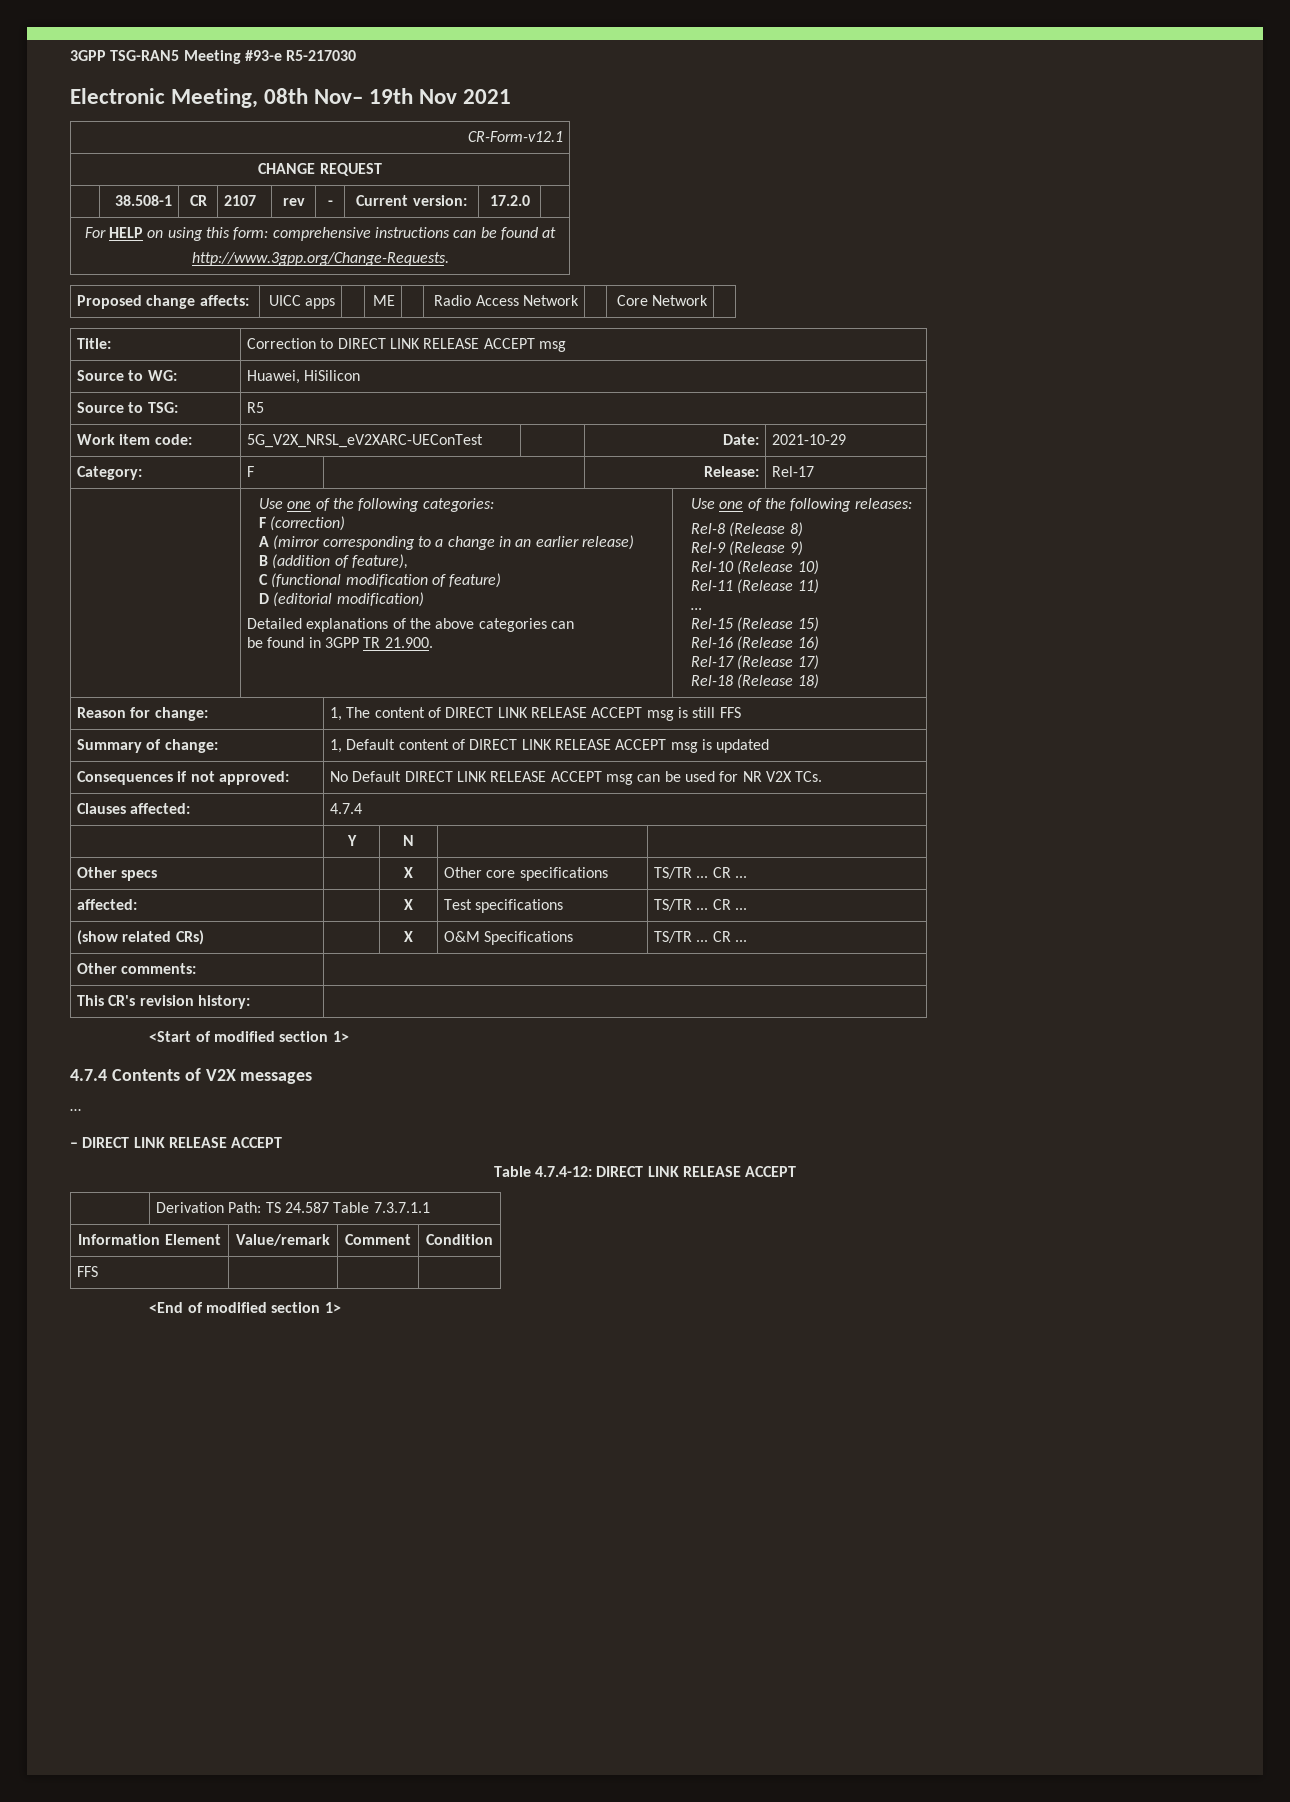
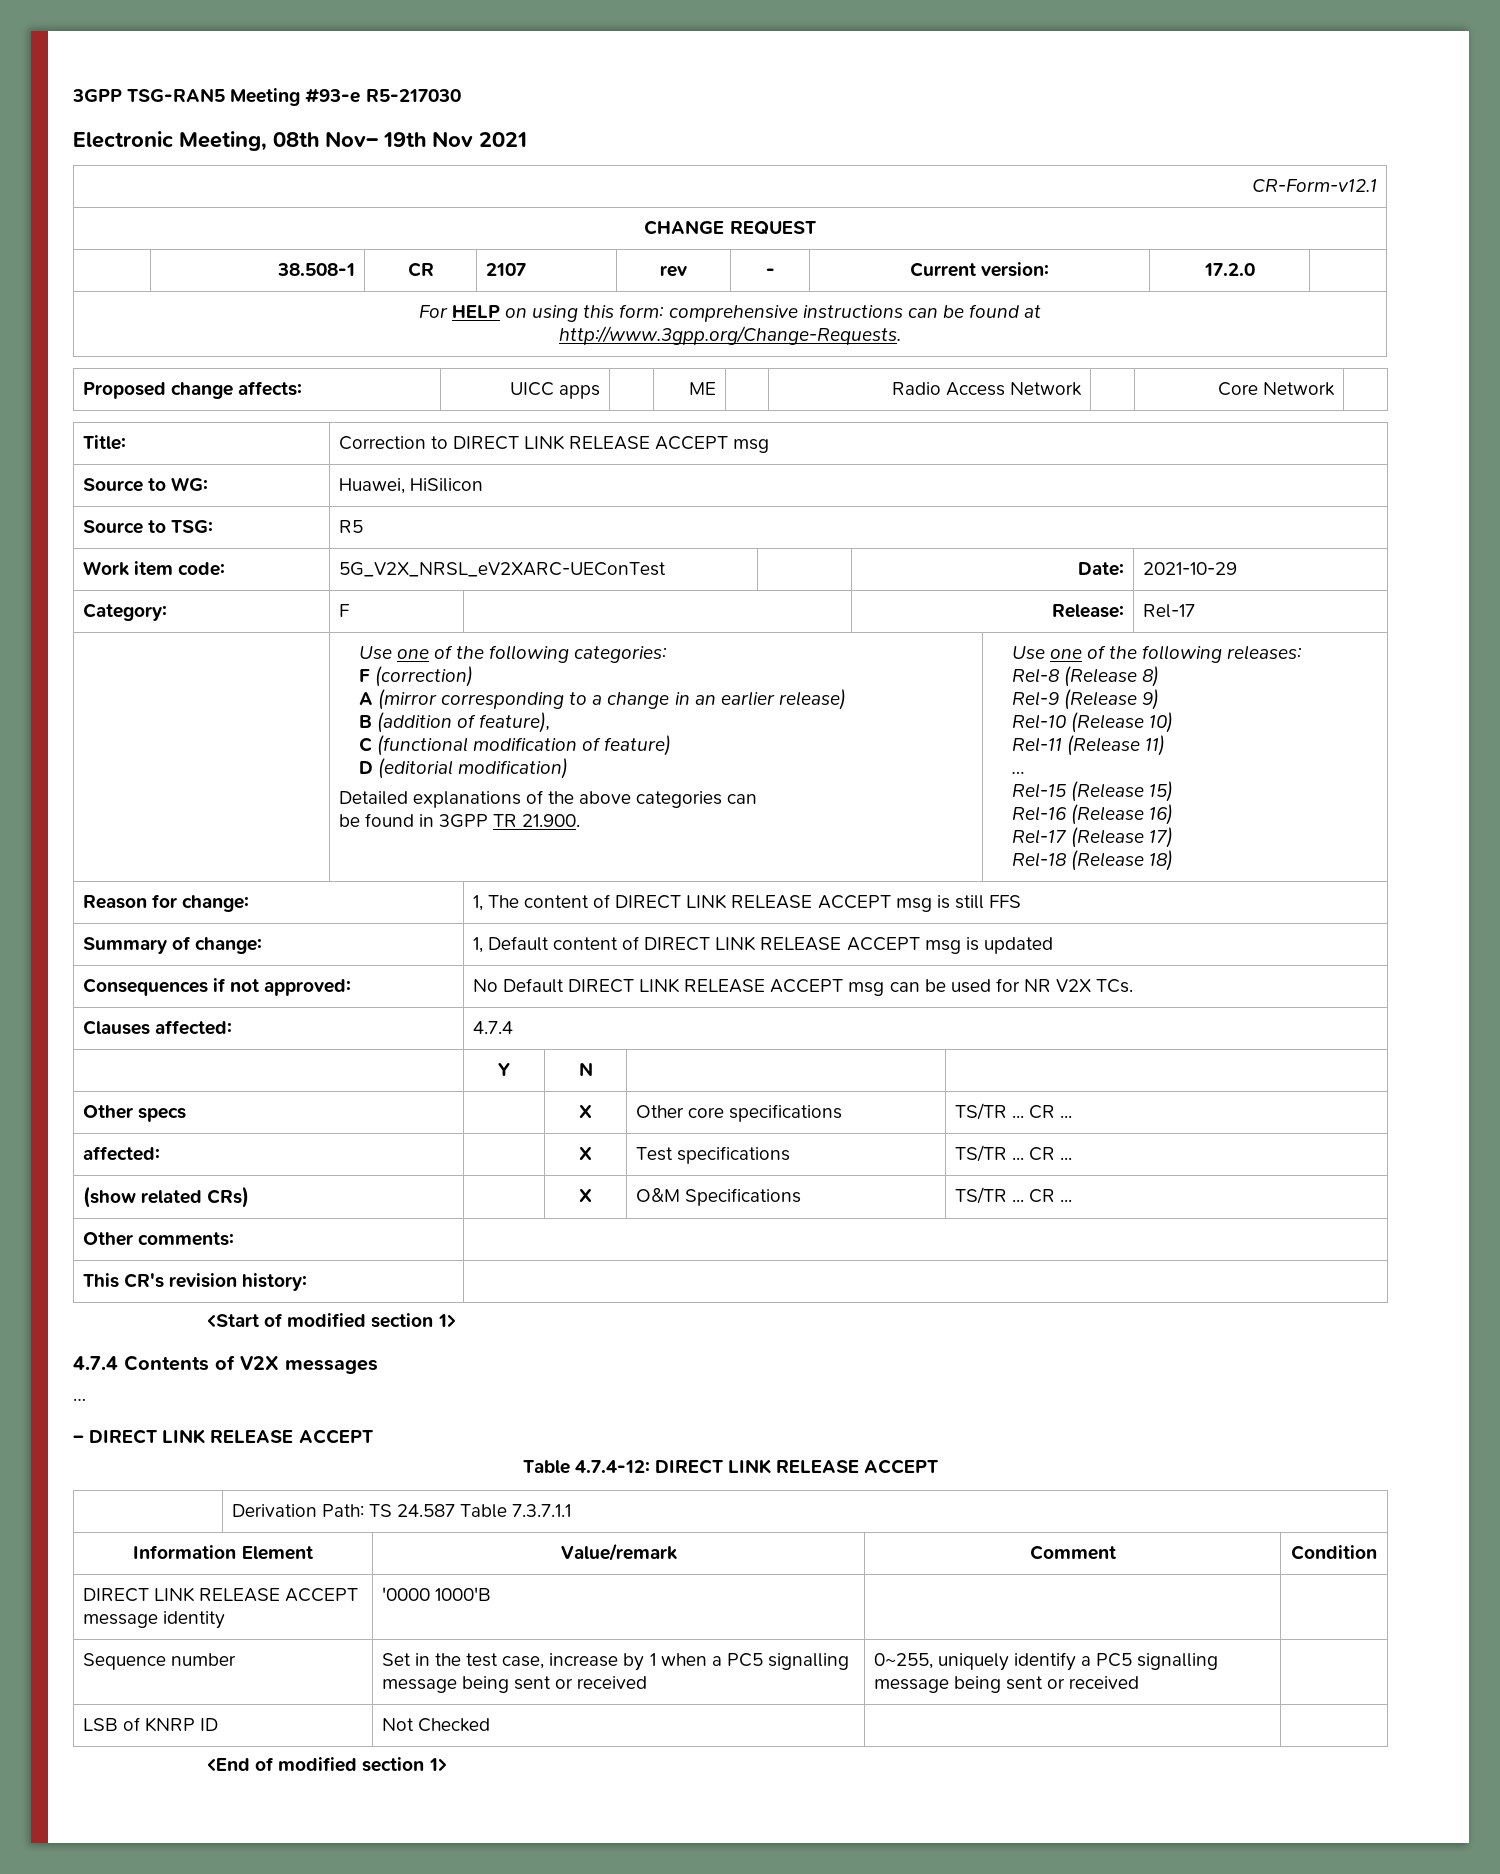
- FFS | | |
+ DIRECT LINK RELEASE ACCEPT message identity | '0000 1000'B | |
+ Sequence number | Set in the test case, increase by 1 when a PC5 signalling message being sent or received | 0~255, uniquely identify a PC5 signalling message being sent or received |
+ LSB of KNRP ID | Not Checked | |

